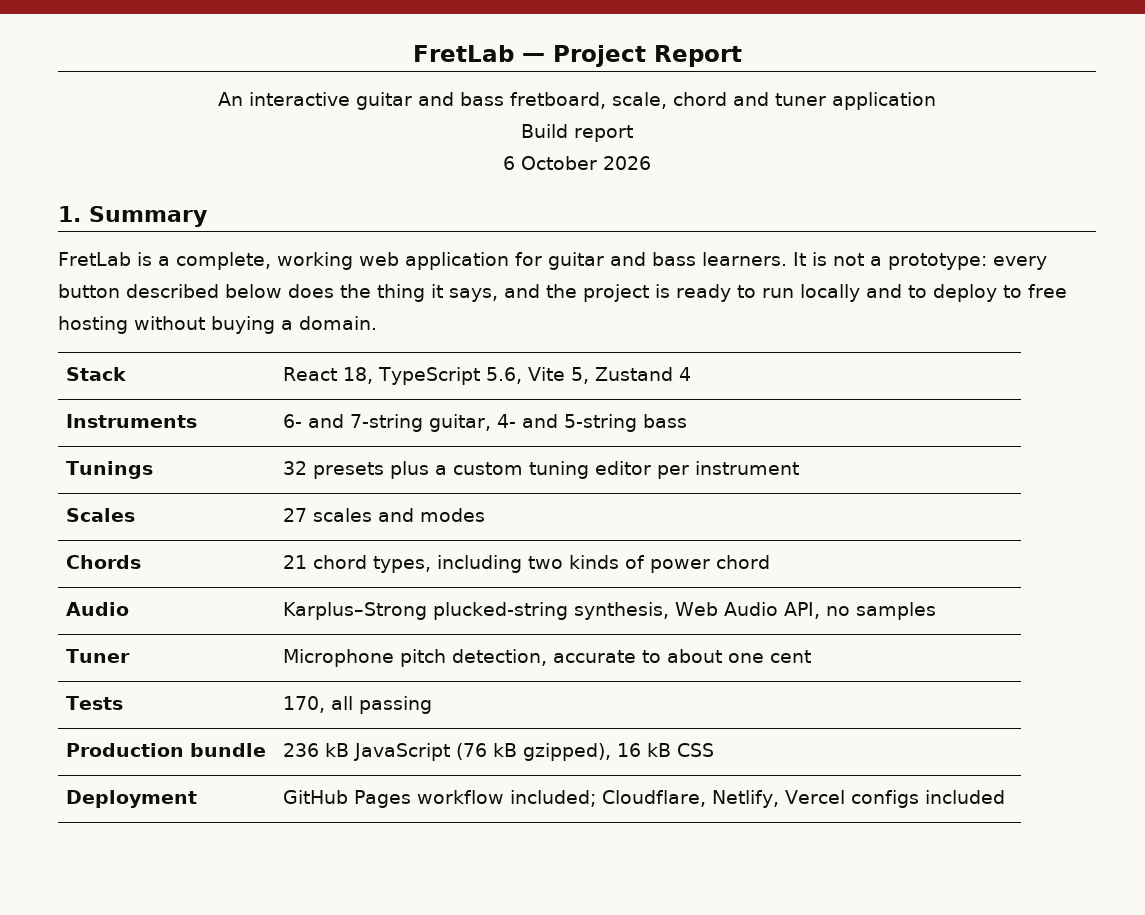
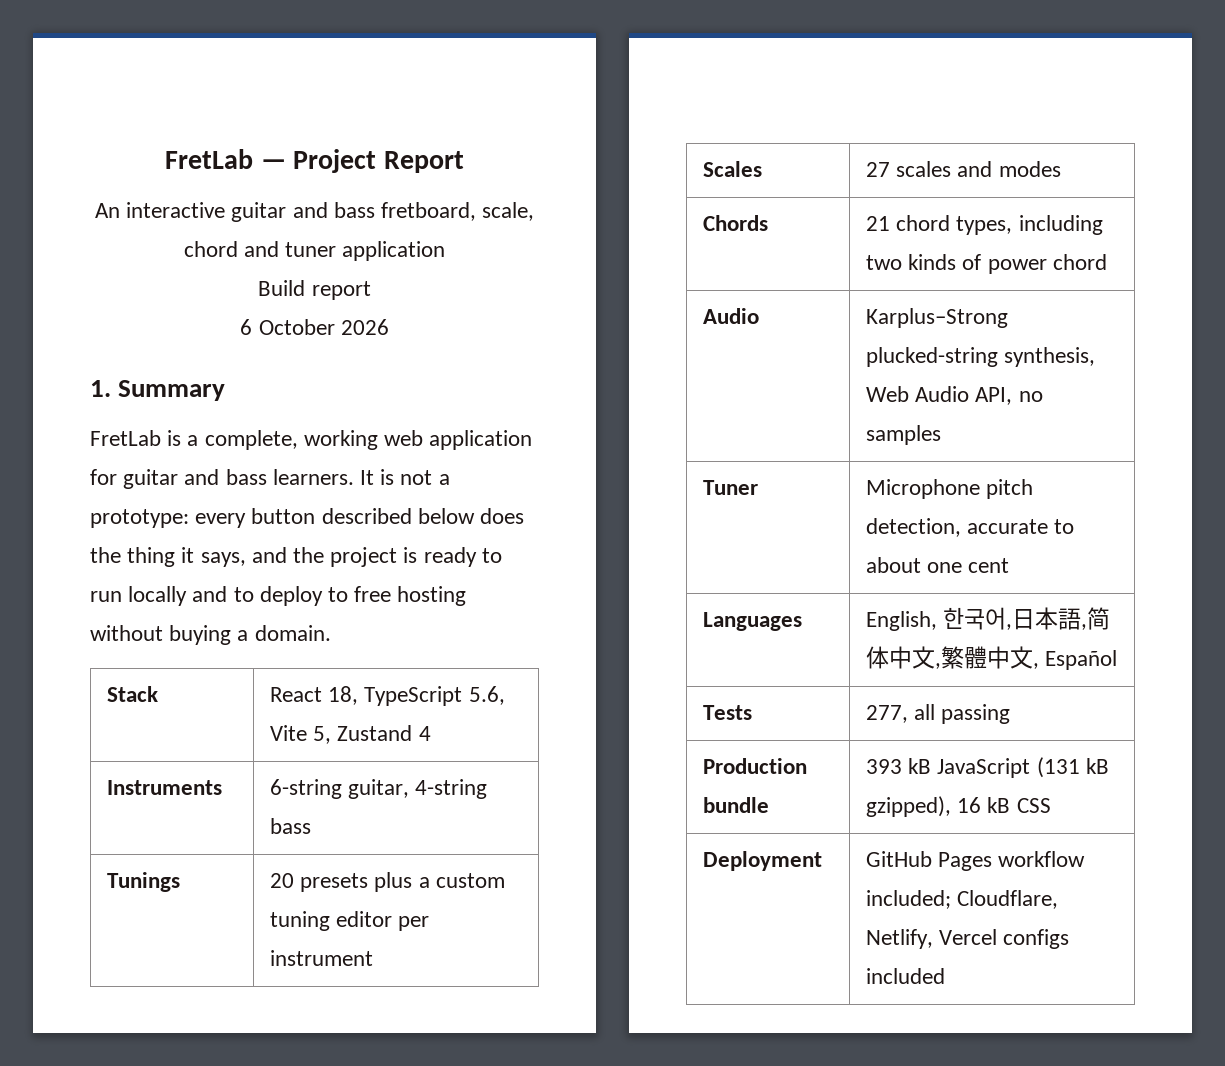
- Instruments | 6- and 7-string guitar, 4- and 5-string bass
+ Instruments | 6-string guitar, 4-string bass
- Tunings | 32 presets plus a custom tuning editor per instrument
+ Tunings | 20 presets plus a custom tuning editor per instrument
+ Languages | English, 한국어,日本語,简体中文,繁體中文, Español
- Tests | 170, all passing
+ Tests | 277, all passing
- Production bundle | 236 kB JavaScript (76 kB gzipped), 16 kB CSS
+ Production bundle | 393 kB JavaScript (131 kB gzipped), 16 kB CSS

